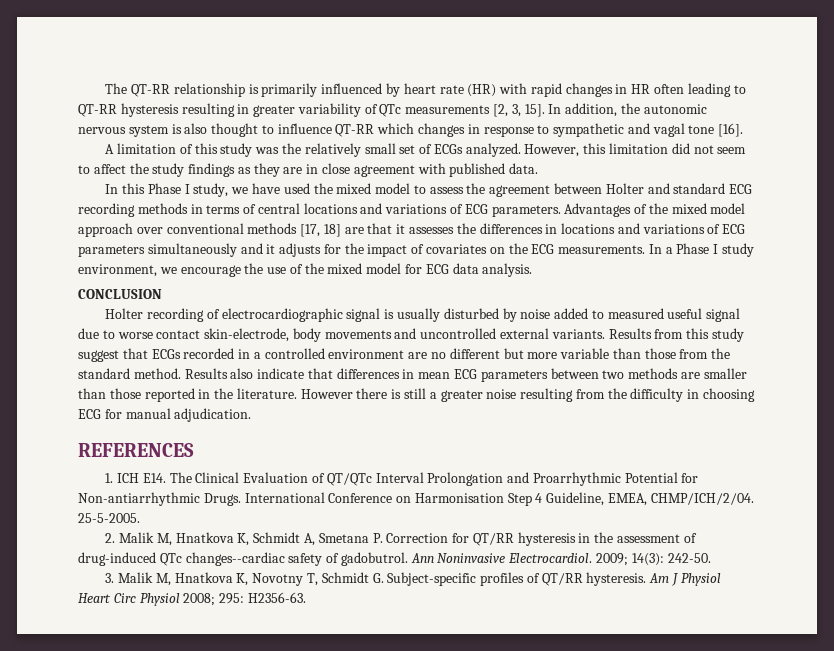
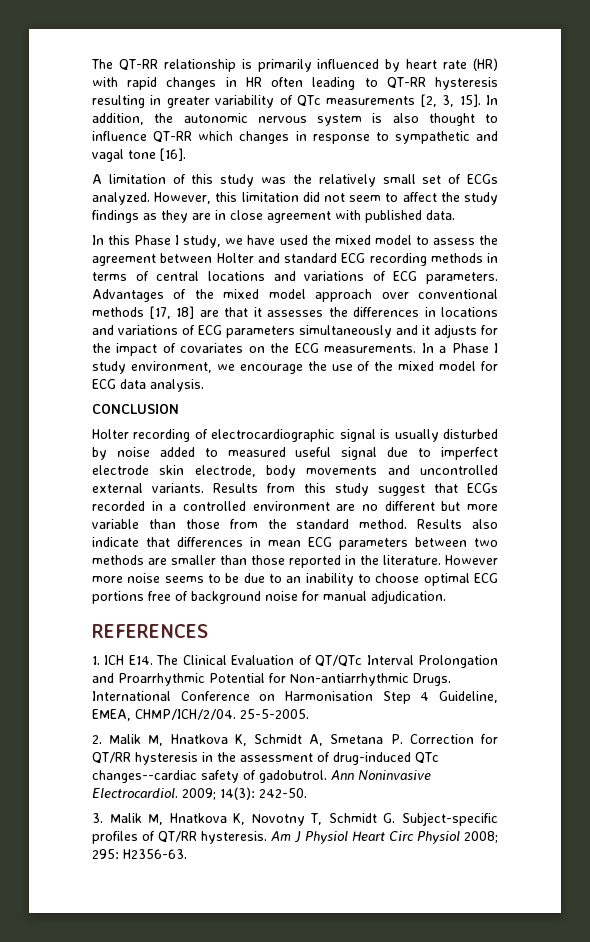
- Holter recording of electrocardiographic signal is usually disturbed by noise added to measured useful signal due to worse contact skin-electrode, body movements and uncontrolled external variants.
+ Holter recording of electrocardiographic signal is usually disturbed by noise added to measured useful signal due to imperfect electrode skin electrode, body movements and uncontrolled external variants.
- However there is still a greater noise resulting from the difficulty in choosing ECG for manual adjudication.
+ However more noise seems to be due to an inability to choose optimal ECG portions free of background noise for manual adjudication.

